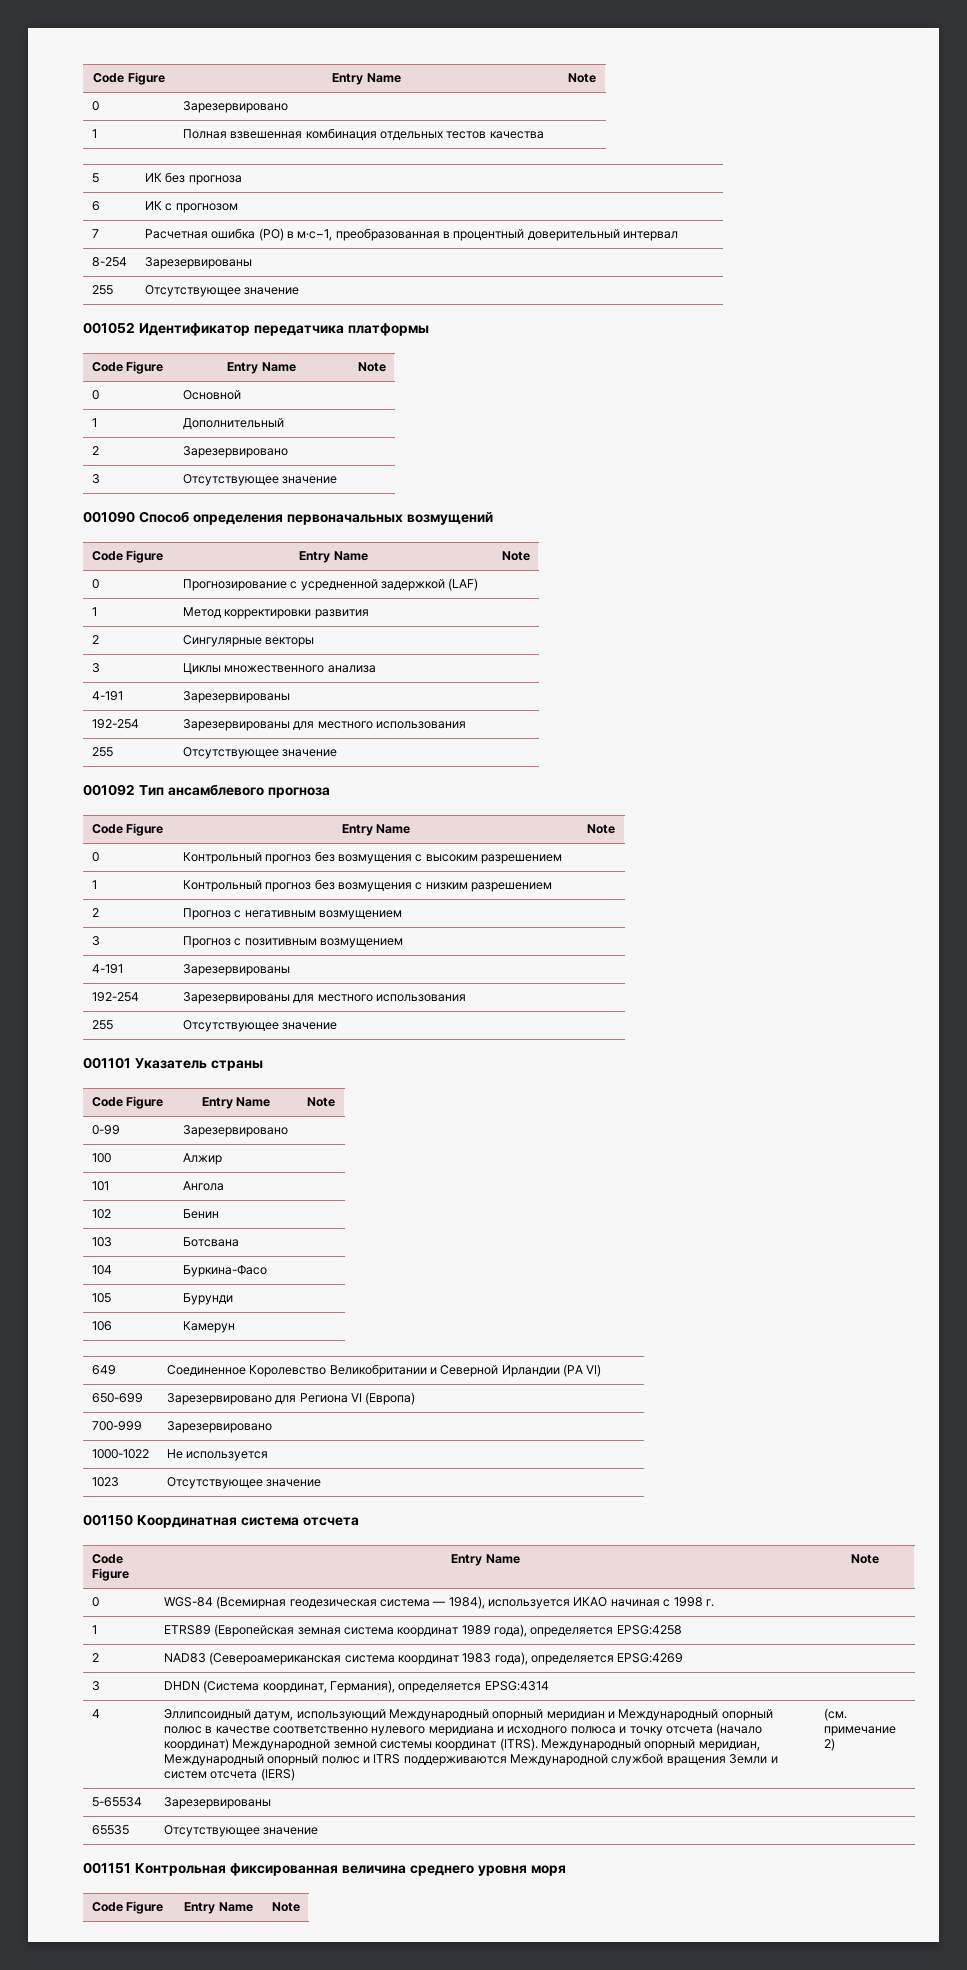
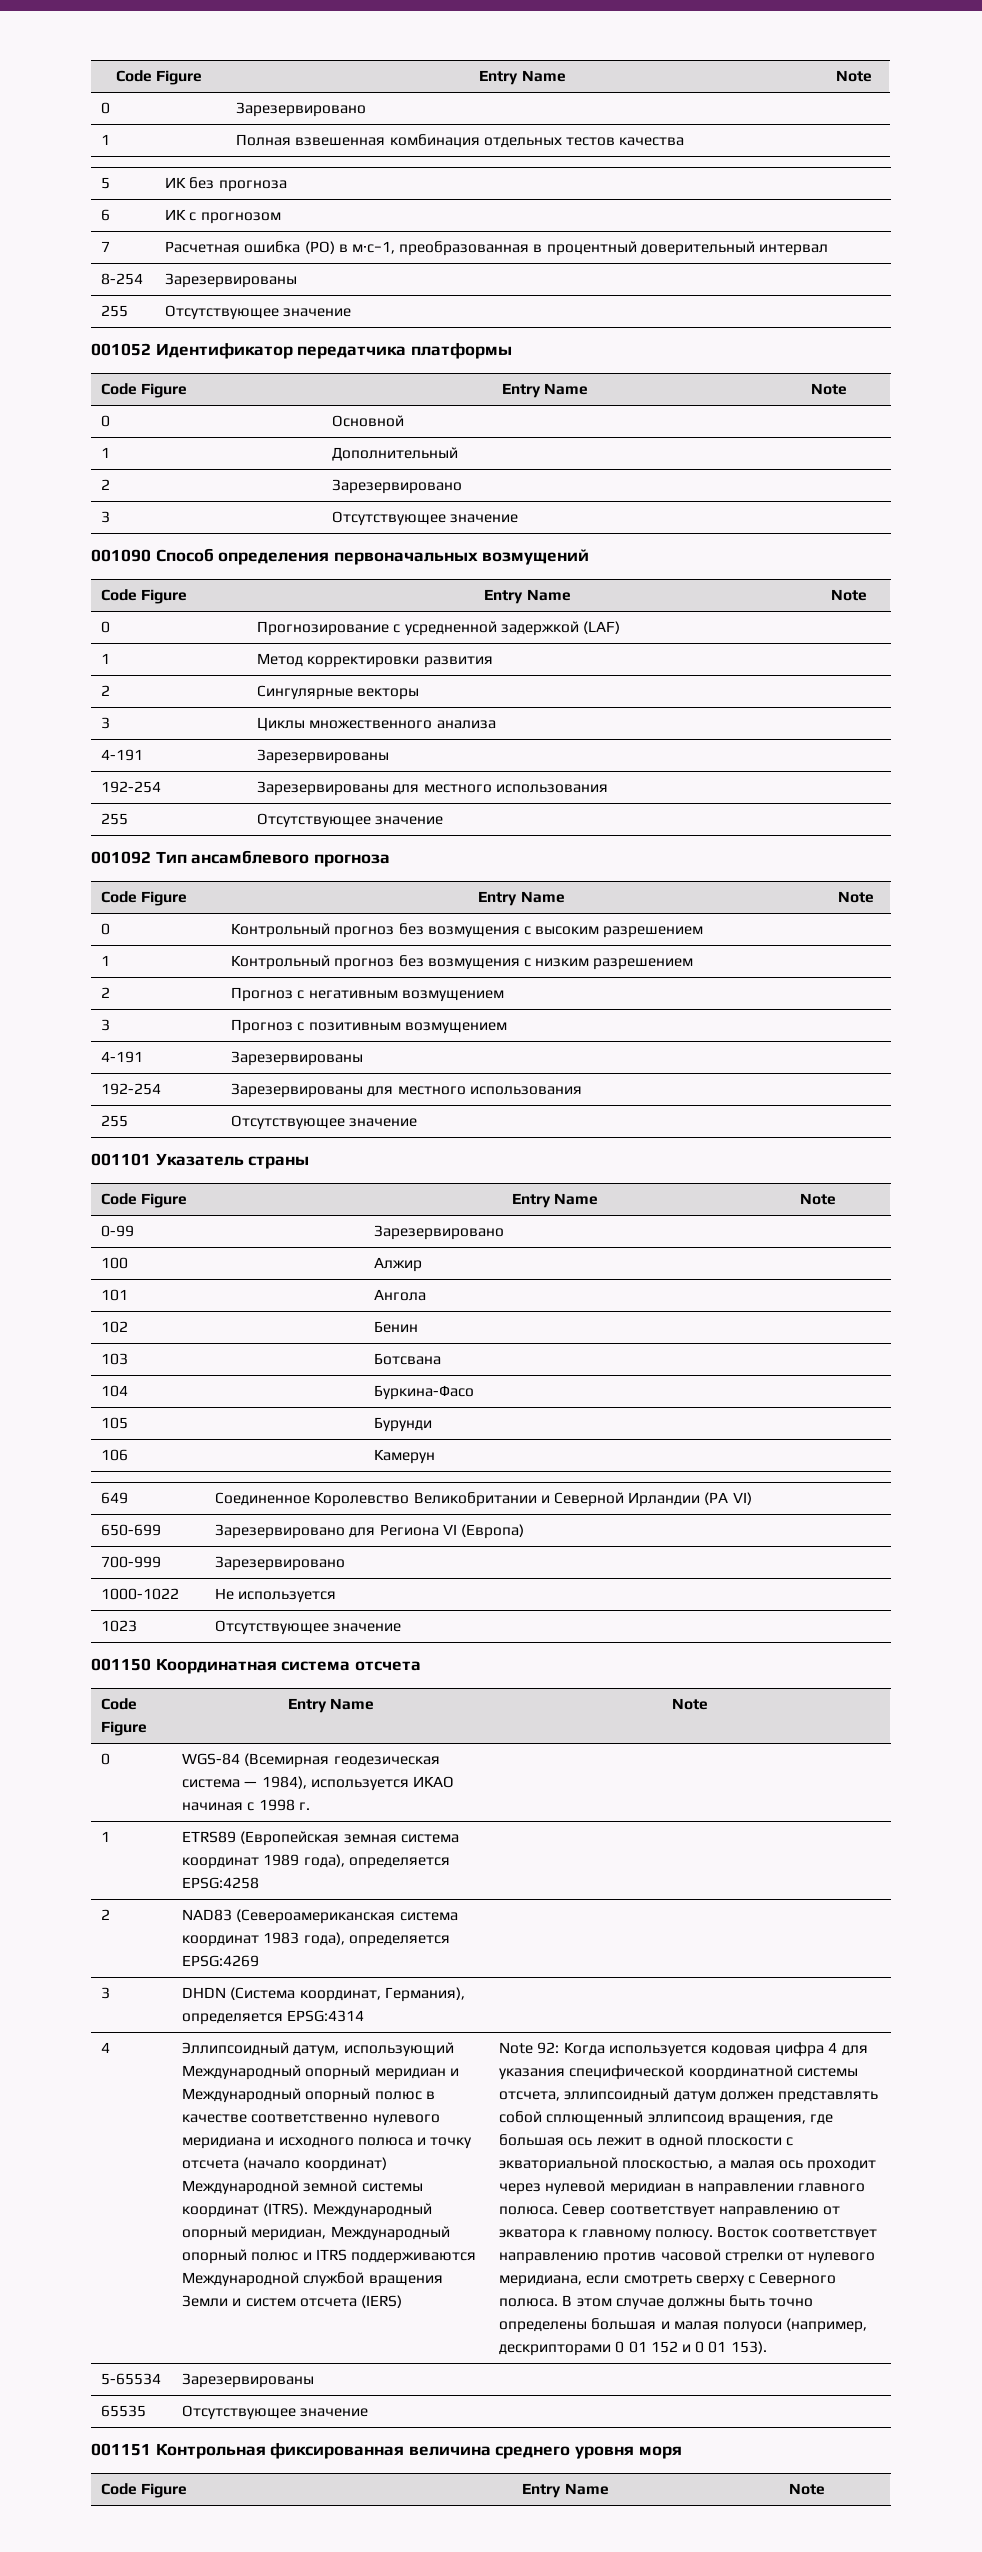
- (см. примечание 2)
+ Note 92: Когда используется кодовая цифра 4 для указания специфической координатной системы отсчета, эллипсоидный датум должен представлять собой сплющенный эллипсоид вращения, где большая ось лежит в одной плоскости с экваториальной плоскостью, а малая ось проходит через нулевой меридиан в направлении главного полюса. Север соответствует направлению от экватора к главному полюсу. Восток соответствует направлению против часовой стрелки от нулевого меридиана, если смотреть сверху с Северного полюса. В этом случае должны быть точно определены большая и малая полуоси (например, дескрипторами 0 01 152 и 0 01 153).

